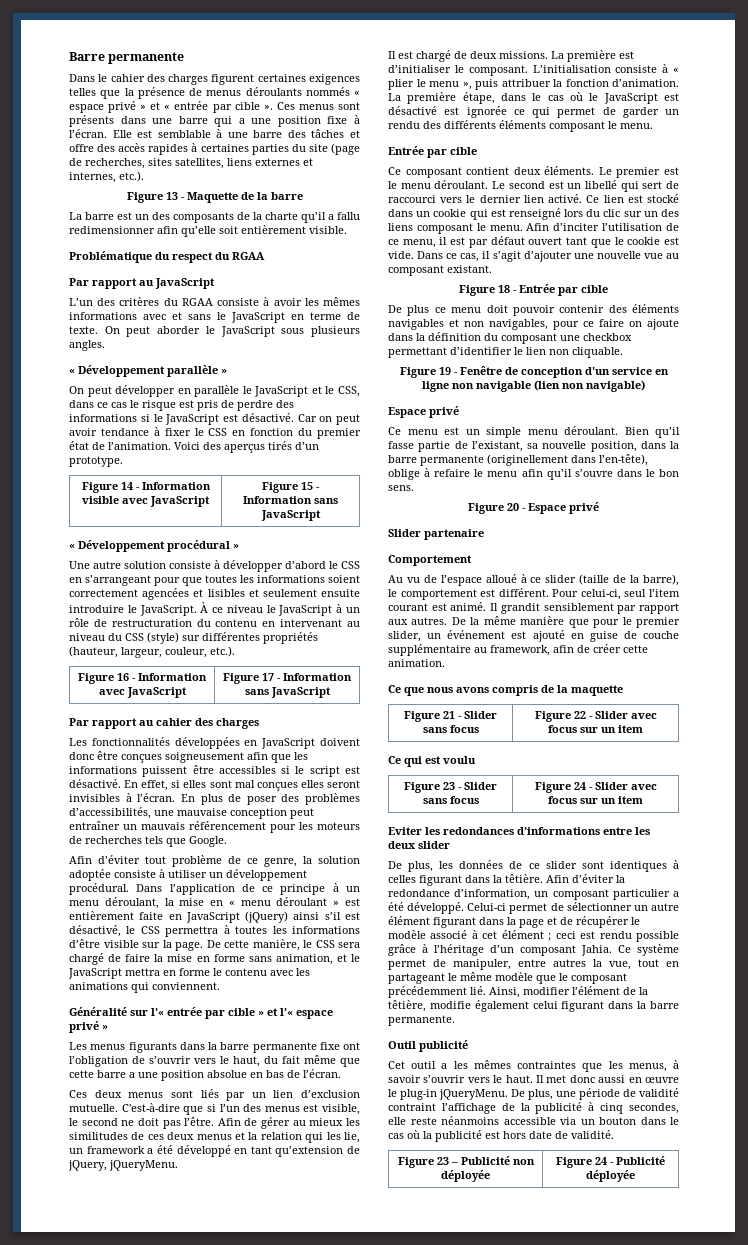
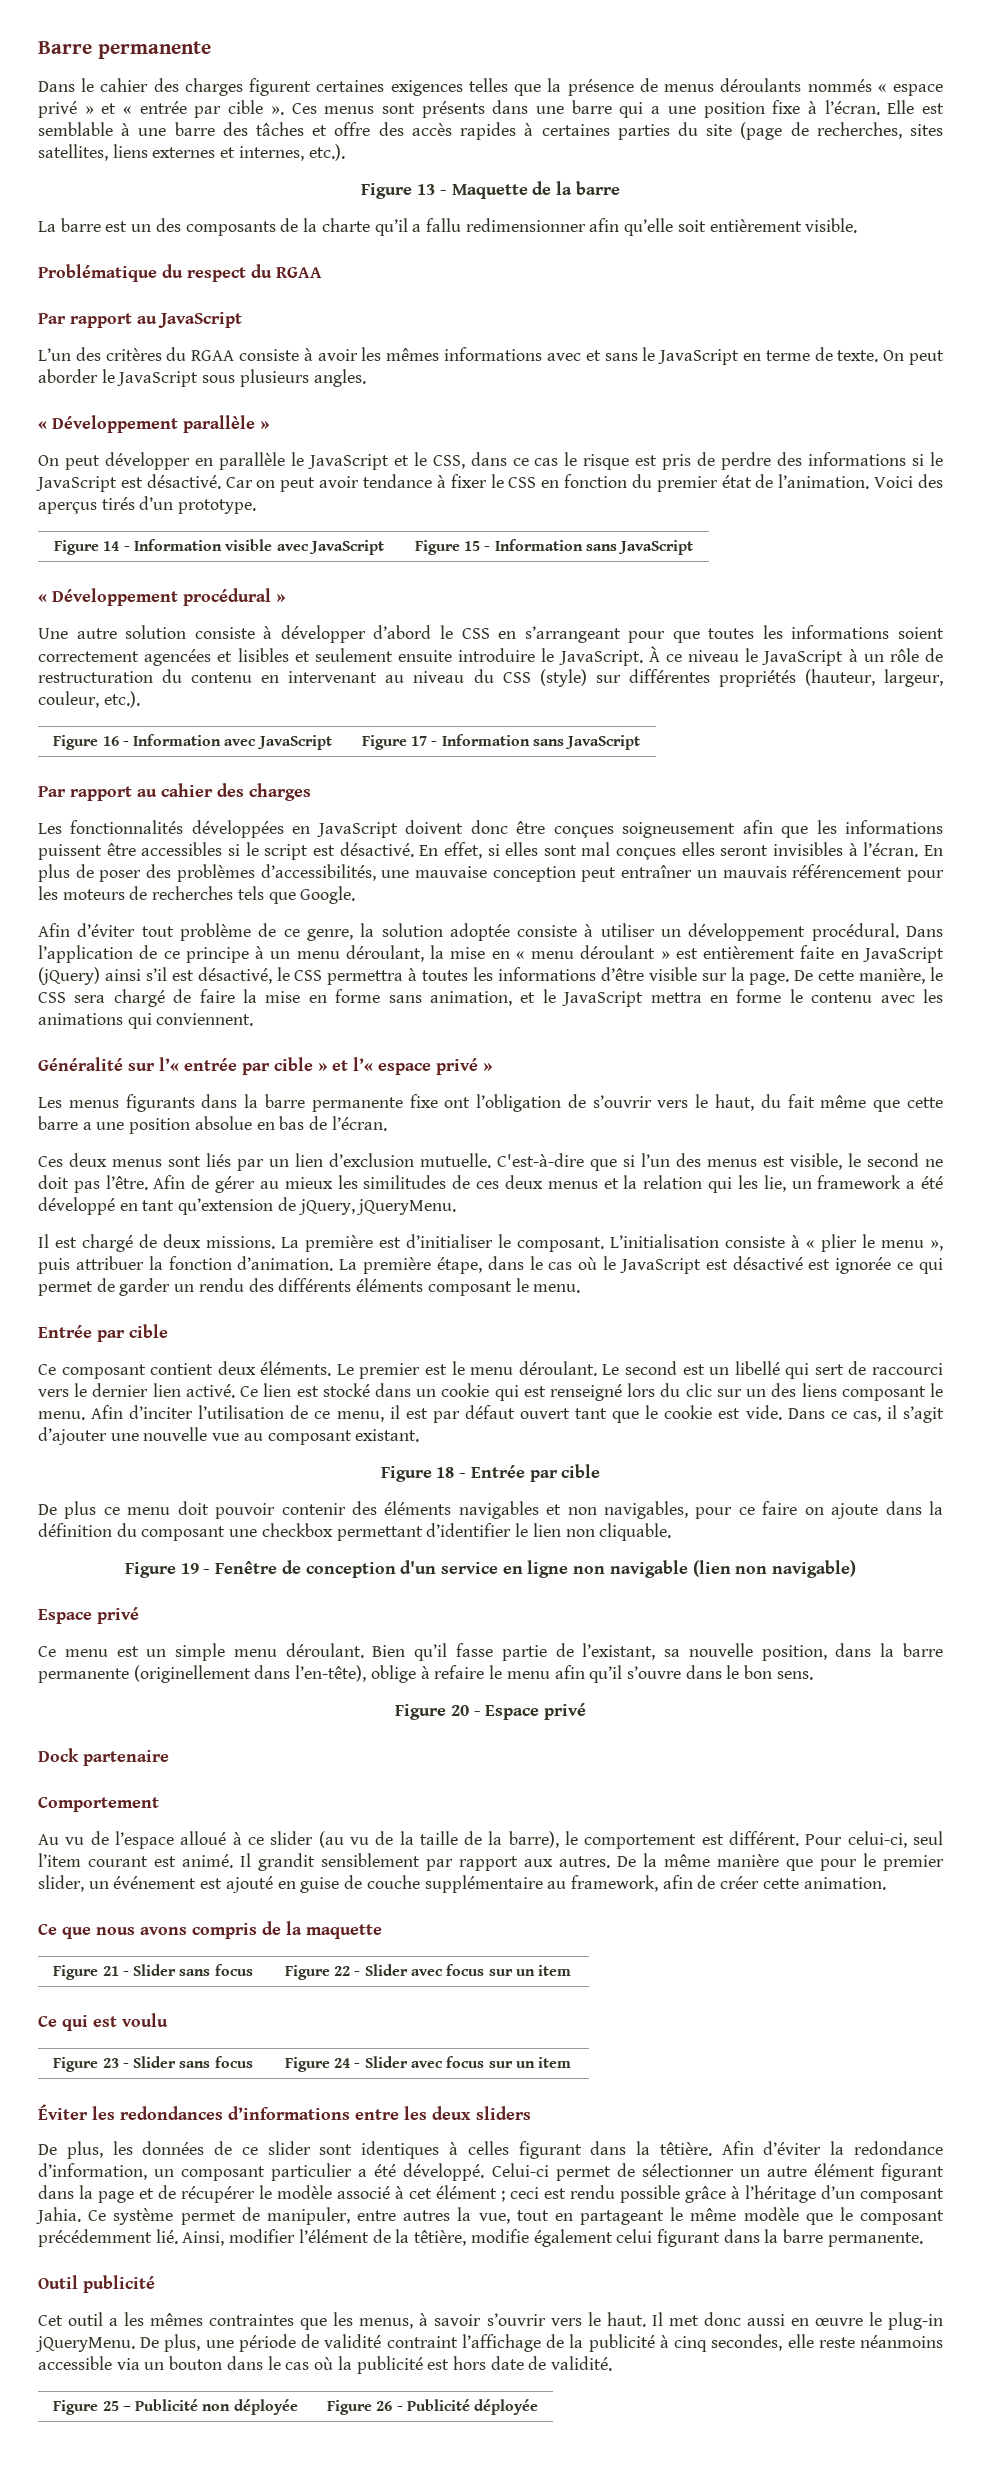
- Slider partenaire
+ Dock partenaire
- Au vu de l’espace alloué à ce slider (taille de la barre), le comportement est différent.
+ Au vu de l’espace alloué à ce slider (au vu de la taille de la barre), le comportement est différent.
- Eviter les redondances d’informations entre les deux slider
+ Éviter les redondances d’informations entre les deux sliders
- Figure 23 – Publicité non déployée | Figure 24 - Publicité déployée
+ Figure 25 – Publicité non déployée | Figure 26 - Publicité déployée

